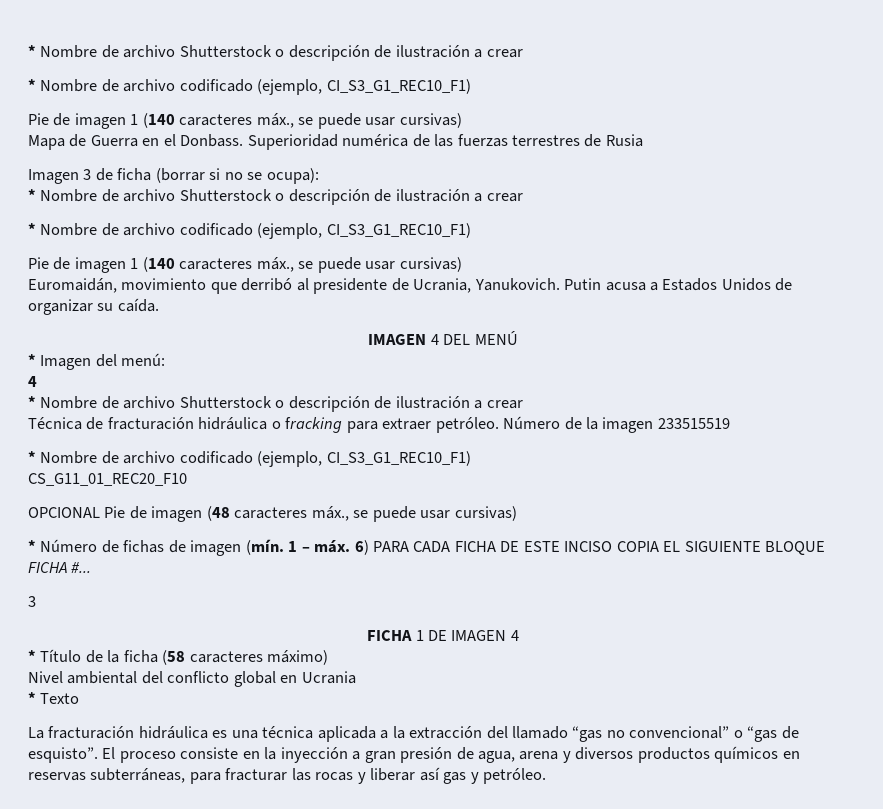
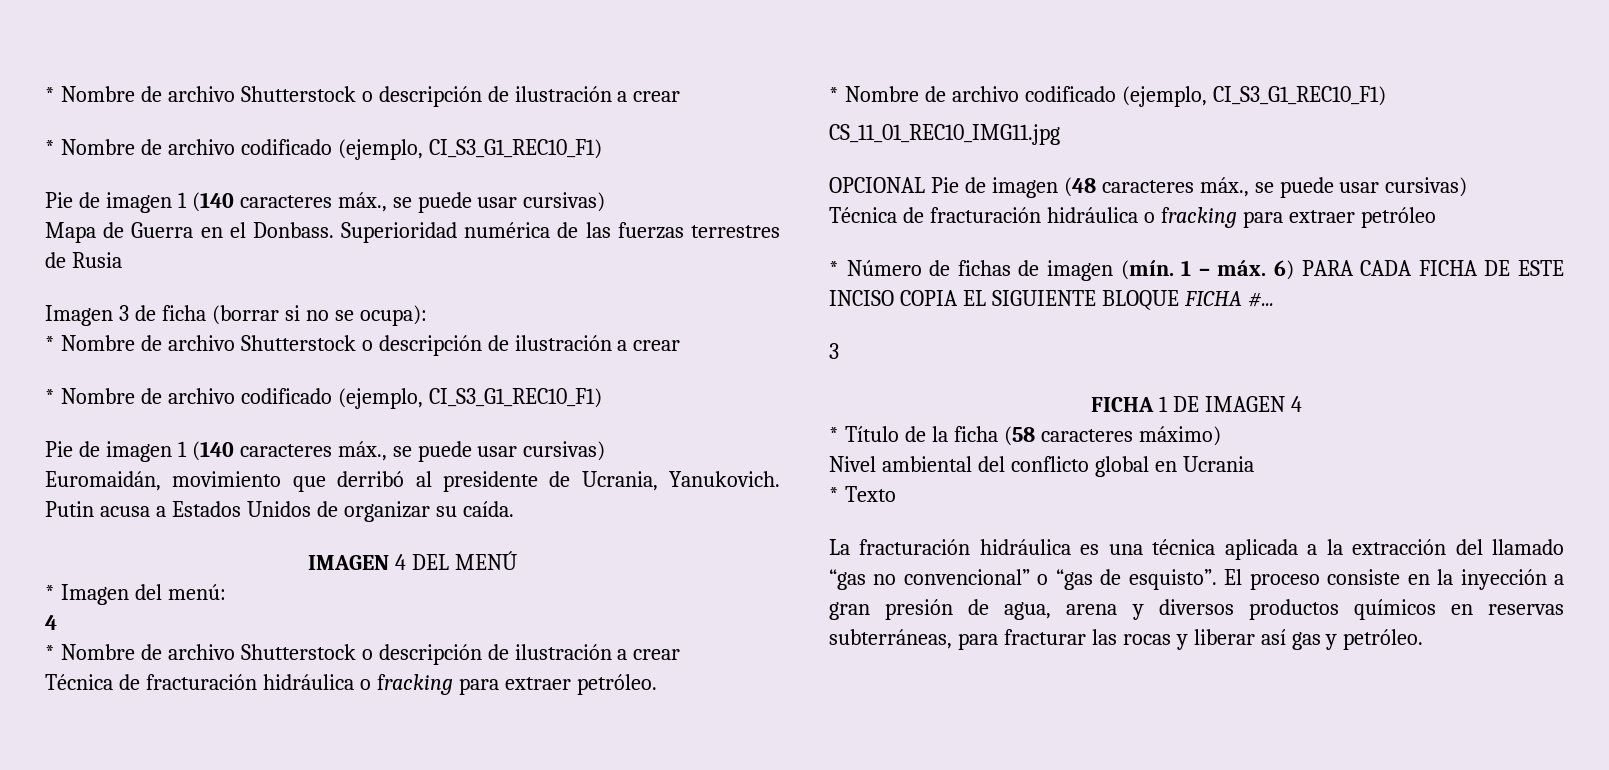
- Técnica de fracturación hidráulica o fracking para extraer petróleo. Número de la imagen 233515519
+ Técnica de fracturación hidráulica o fracking para extraer petróleo.
  * Nombre de archivo codificado (ejemplo, CI_S3_G1_REC10_F1)
- CS_G11_01_REC20_F10
+ CS_11_01_REC10_IMG11.jpg
+ Técnica de fracturación hidráulica o fracking para extraer petróleo

